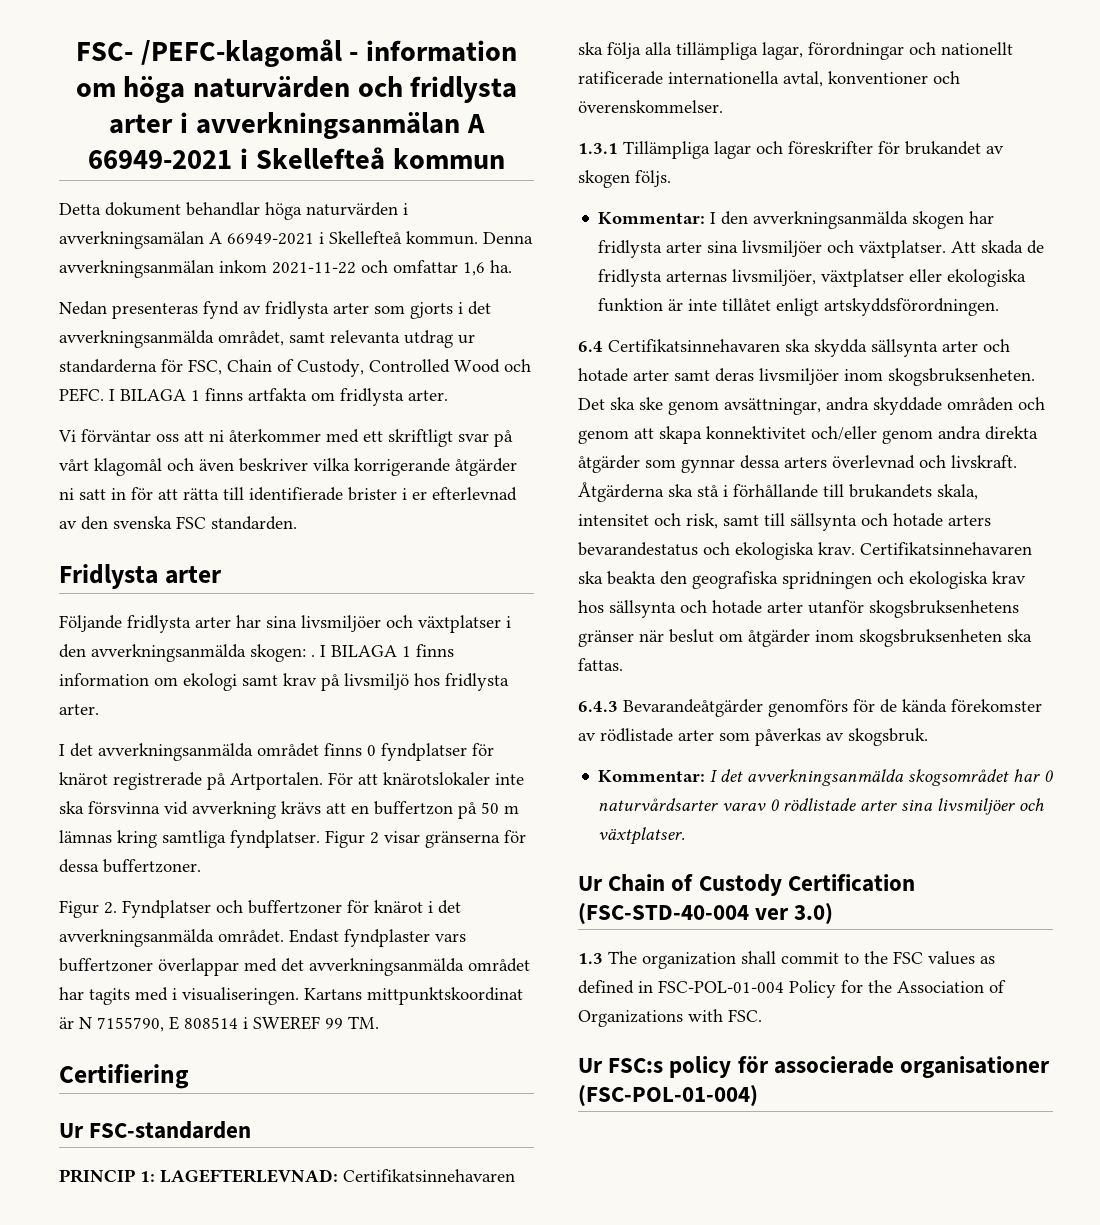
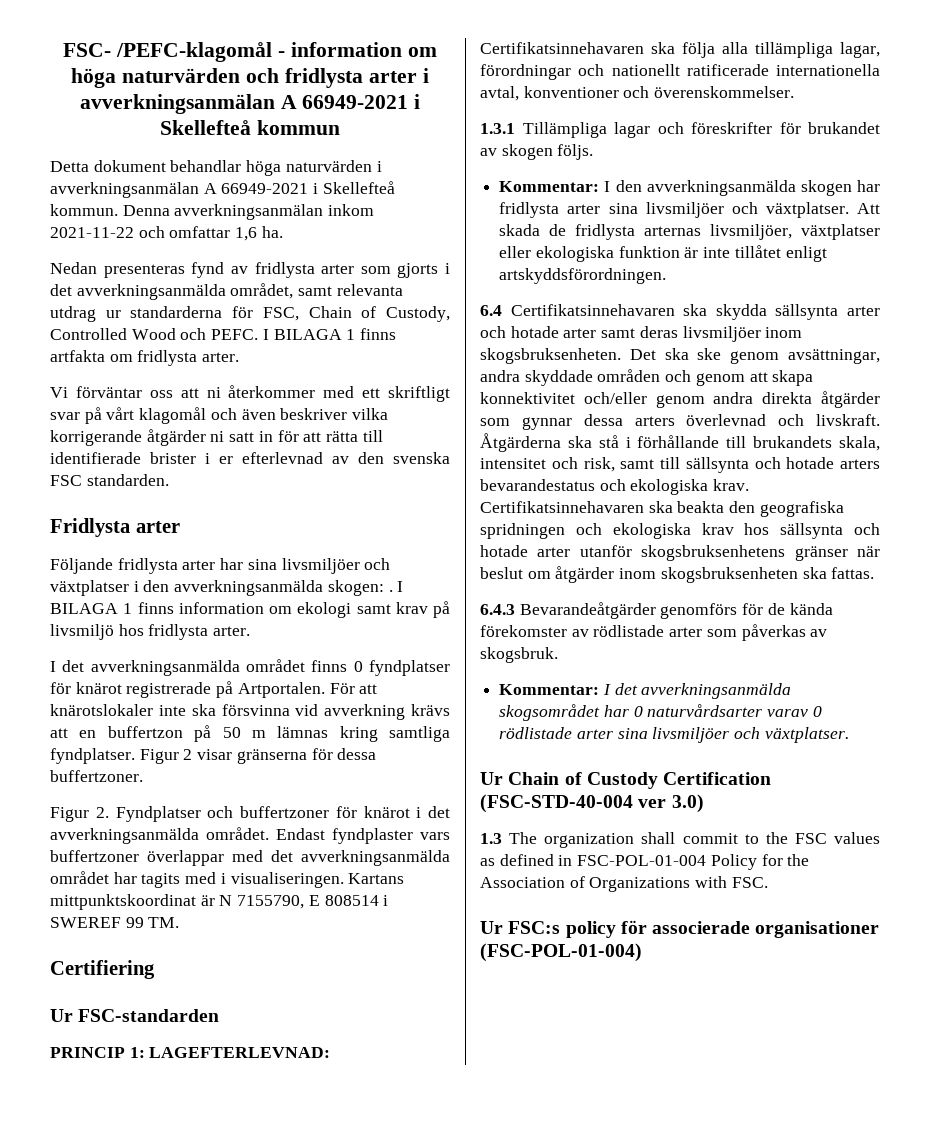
- Detta dokument behandlar höga naturvärden i avverkningsamälan A 66949-2021 i Skellefteå kommun.
+ Detta dokument behandlar höga naturvärden i avverkningsanmälan A 66949-2021 i Skellefteå kommun.

